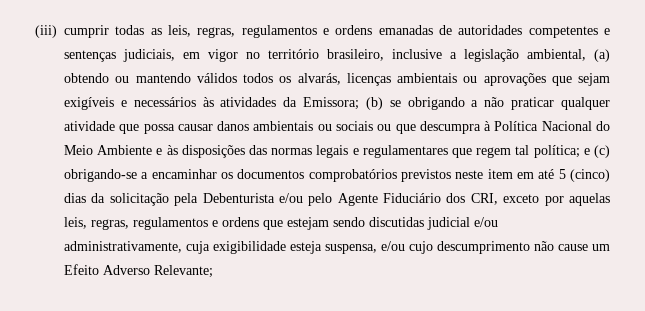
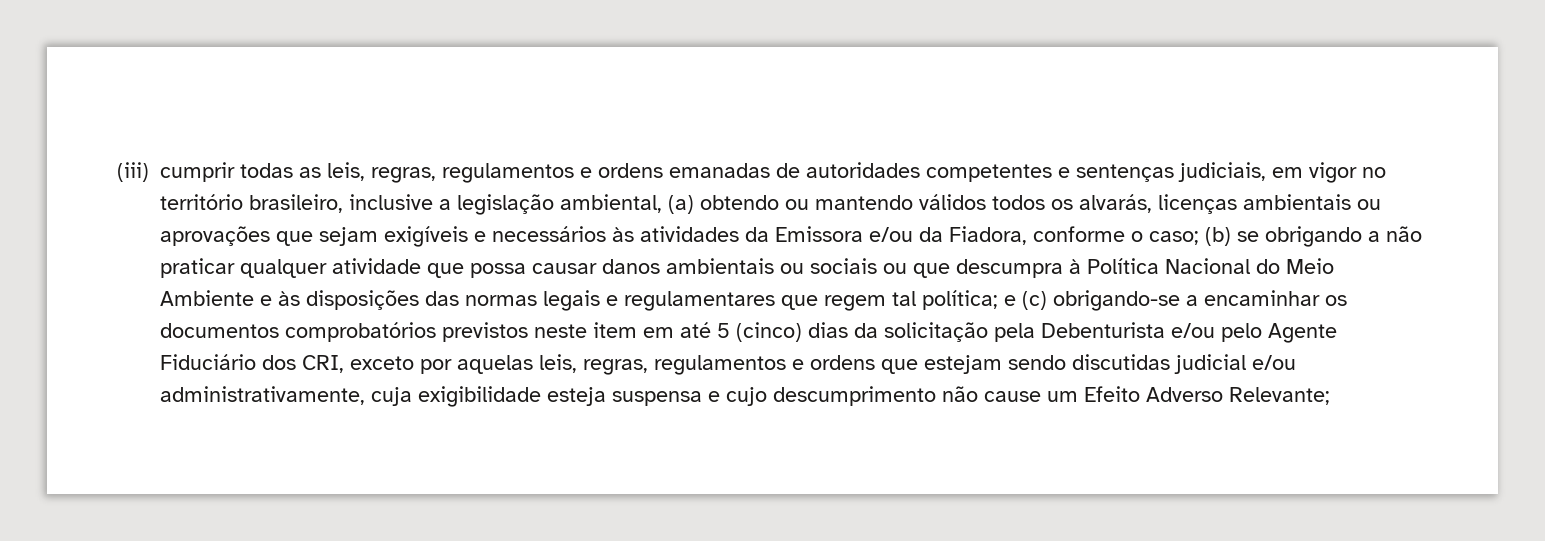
- (iii) cumprir todas as leis, regras, regulamentos e ordens emanadas de autoridades competentes e sentenças judiciais, em vigor no território brasileiro, inclusive a legislação ambiental, (a) obtendo ou mantendo válidos todos os alvarás, licenças ambientais ou aprovações que sejam exigíveis e necessários às atividades da Emissora;
+ (iii) cumprir todas as leis, regras, regulamentos e ordens emanadas de autoridades competentes e sentenças judiciais, em vigor no território brasileiro, inclusive a legislação ambiental, (a) obtendo ou mantendo válidos todos os alvarás, licenças ambientais ou aprovações que sejam exigíveis e necessários às atividades da Emissora e/ou da Fiadora, conforme o caso;
- e (c) obrigando-se a encaminhar os documentos comprobatórios previstos neste item em até 5 (cinco) dias da solicitação pela Debenturista e/ou pelo Agente Fiduciário dos CRI, exceto por aquelas leis, regras, regulamentos e ordens que estejam sendo discutidas judicial e/ou administrativamente, cuja exigibilidade esteja suspensa, e/ou cujo descumprimento não cause um Efeito Adverso Relevante;
+ e (c) obrigando-se a encaminhar os documentos comprobatórios previstos neste item em até 5 (cinco) dias da solicitação pela Debenturista e/ou pelo Agente Fiduciário dos CRI, exceto por aquelas leis, regras, regulamentos e ordens que estejam sendo discutidas judicial e/ou administrativamente, cuja exigibilidade esteja suspensa e cujo descumprimento não cause um Efeito Adverso Relevante;

